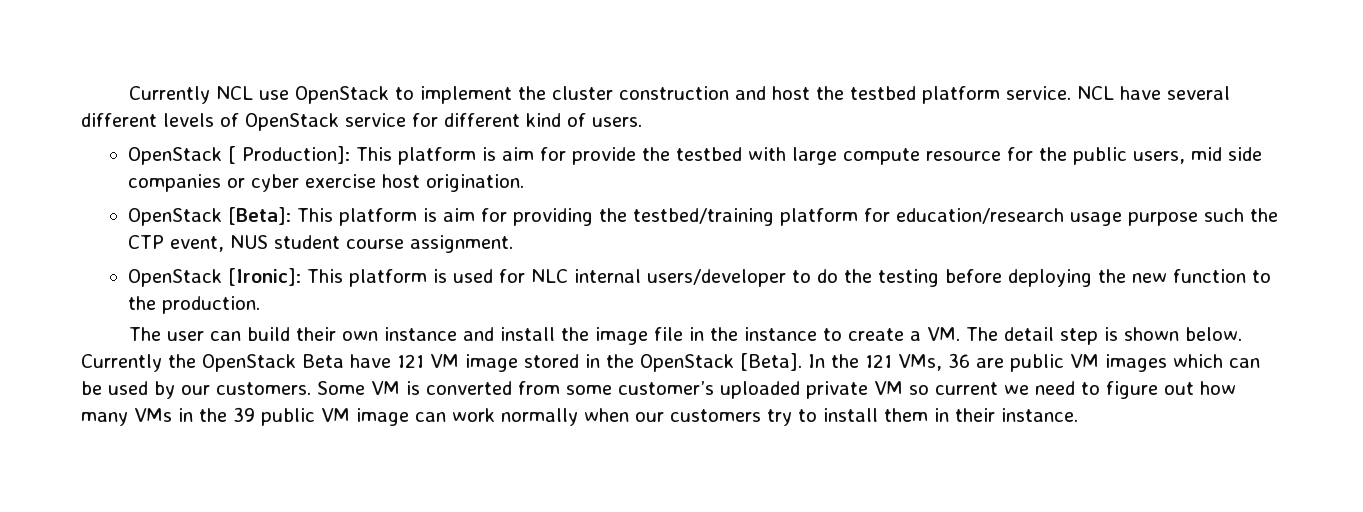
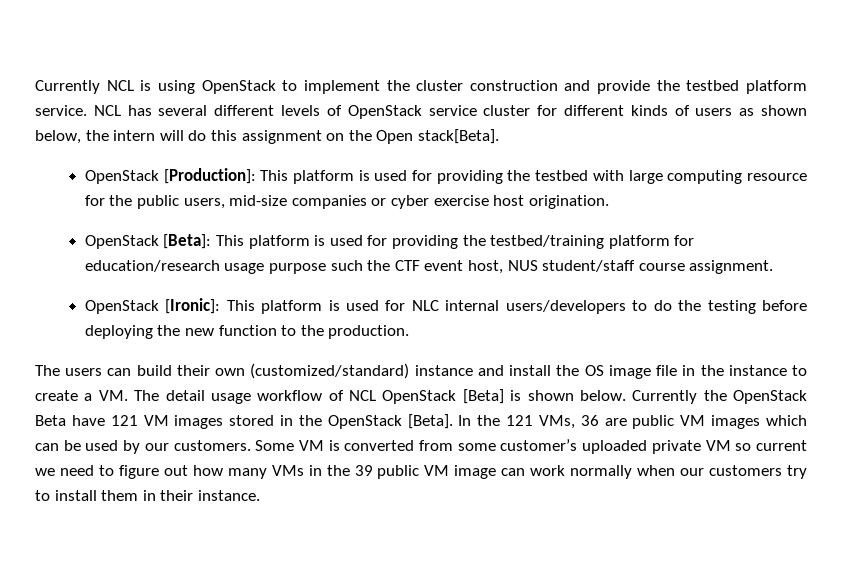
- Currently NCL use OpenStack to implement the cluster construction and host the testbed platform service.
+ Currently NCL is using OpenStack to implement the cluster construction and provide the testbed platform service.
- NCL have several different levels of OpenStack service for different kind of users.
- OpenStack [ Production]: This platform is aim for provide the testbed with large compute resource for the public users, mid side companies or cyber exercise host origination.
+ NCL has several different levels of OpenStack service cluster for different kinds of users as shown below, the intern will do this assignment on the Open stack[Beta].
+ OpenStack [Production]: This platform is used for providing the testbed with large computing resource for the public users, mid-size companies or cyber exercise host origination.
- OpenStack [Beta]: This platform is aim for providing the testbed/training platform for education/research usage purpose such the CTP event, NUS student course assignment.
+ OpenStack [Beta]: This platform is used for providing the testbed/training platform for education/research usage purpose such the CTF event host, NUS student/staff course assignment.
- OpenStack [Ironic]: This platform is used for NLC internal users/developer to do the testing before deploying the new function to the production.
+ OpenStack [Ironic]: This platform is used for NLC internal users/developers to do the testing before deploying the new function to the production.
- The user can build their own instance and install the image file in the instance to create a VM. The detail step is shown below.
+ The users can build their own (customized/standard) instance and install the OS image file in the instance to create a VM. The detail usage workflow of NCL OpenStack [Beta] is shown below.
- Currently the OpenStack Beta have 121 VM image stored in the OpenStack [Beta].
+ Currently the OpenStack Beta have 121 VM images stored in the OpenStack [Beta].

